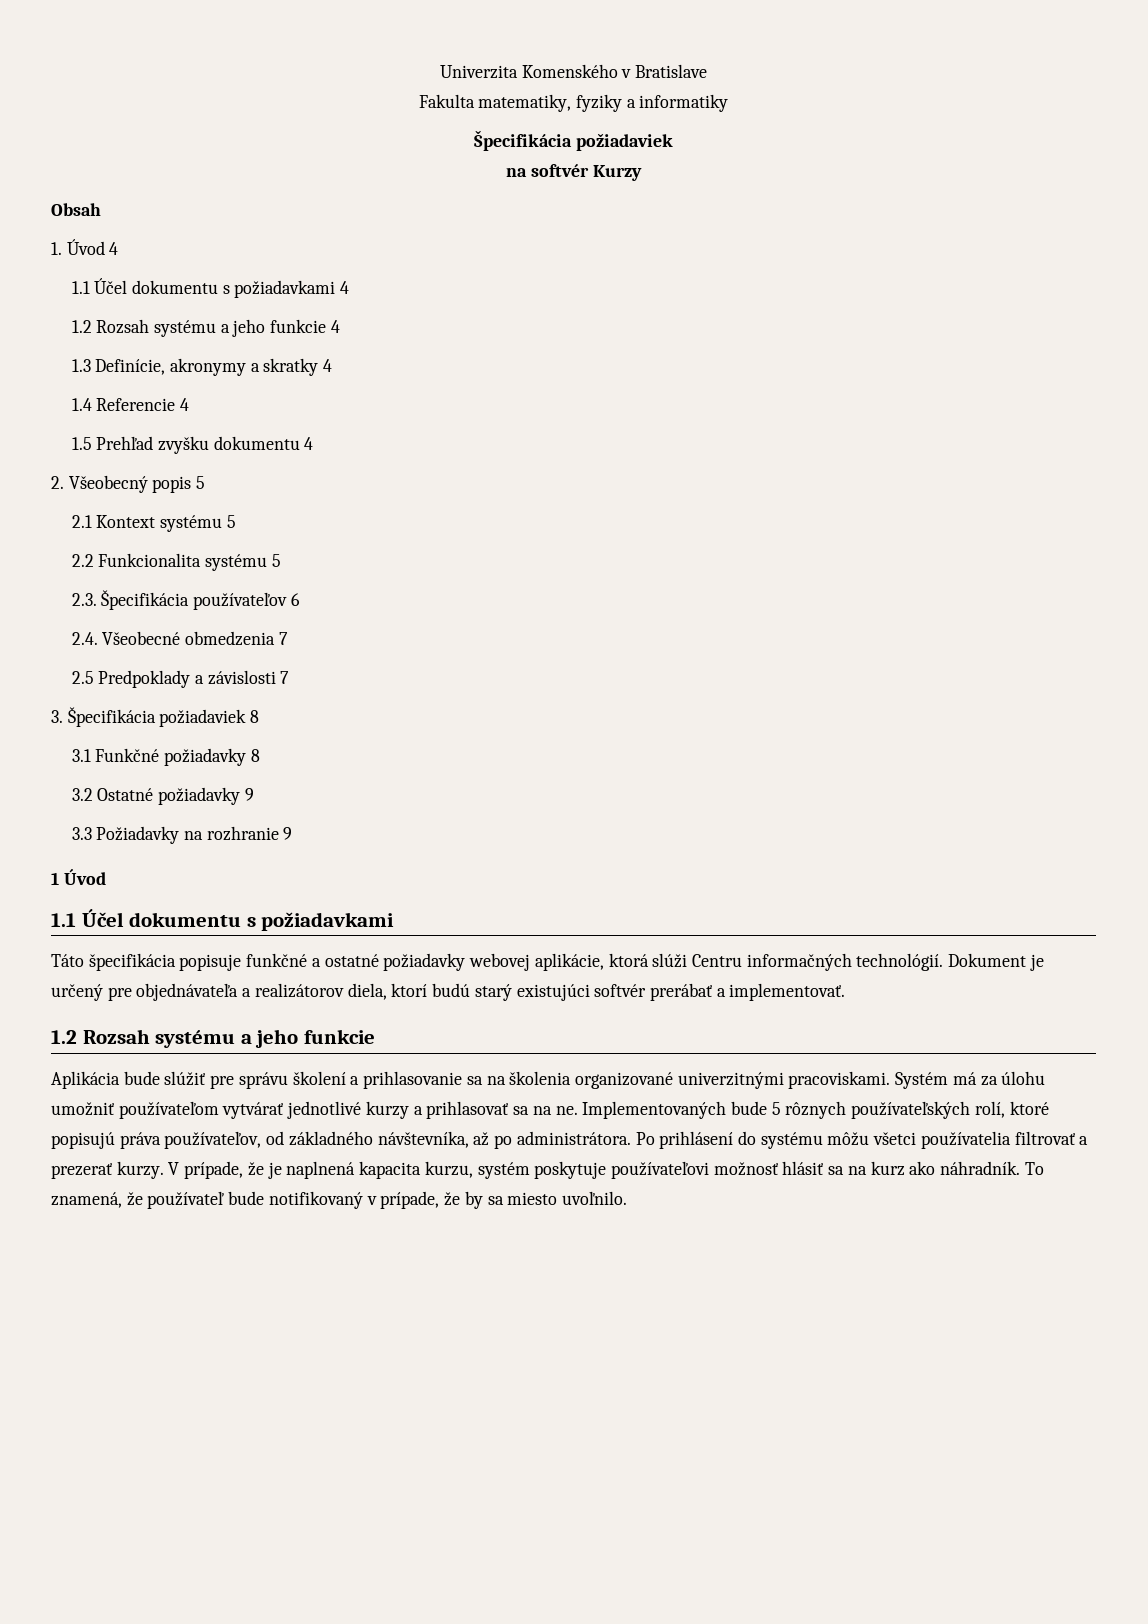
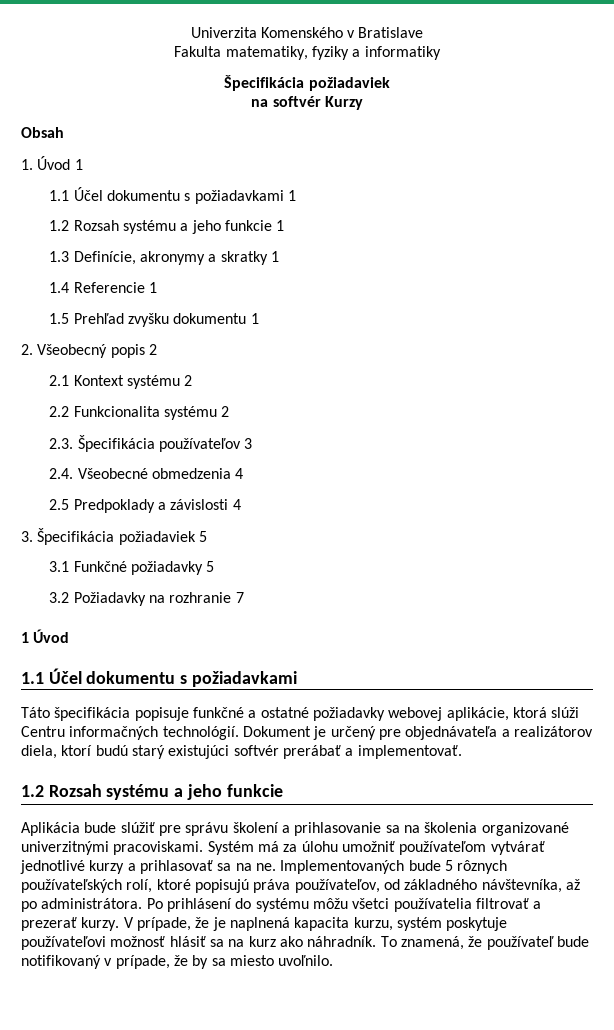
- 1. Úvod 4
- 1.1 Účel dokumentu s požiadavkami 4
- 1.2 Rozsah systému a jeho funkcie 4
+ 1. Úvod 1
+ 1.1 Účel dokumentu s požiadavkami 1
+ 1.2 Rozsah systému a jeho funkcie 1
- 1.3 Definície, akronymy a skratky 4
+ 1.3 Definície, akronymy a skratky 1
- 1.4 Referencie 4
+ 1.4 Referencie 1
- 1.5 Prehľad zvyšku dokumentu 4
+ 1.5 Prehľad zvyšku dokumentu 1
- 2. Všeobecný popis 5
+ 2. Všeobecný popis 2
- 2.1 Kontext systému 5
+ 2.1 Kontext systému 2
- 2.2 Funkcionalita systému 5
+ 2.2 Funkcionalita systému 2
- 2.3. Špecifikácia používateľov 6
+ 2.3. Špecifikácia používateľov 3
- 2.4. Všeobecné obmedzenia 7
+ 2.4. Všeobecné obmedzenia 4
- 2.5 Predpoklady a závislosti 7
+ 2.5 Predpoklady a závislosti 4
- 3. Špecifikácia požiadaviek 8
+ 3. Špecifikácia požiadaviek 5
- 3.1 Funkčné požiadavky 8
+ 3.1 Funkčné požiadavky 5
- 3.2 Ostatné požiadavky 9
- 3.3 Požiadavky na rozhranie 9
+ 3.2 Požiadavky na rozhranie 7

